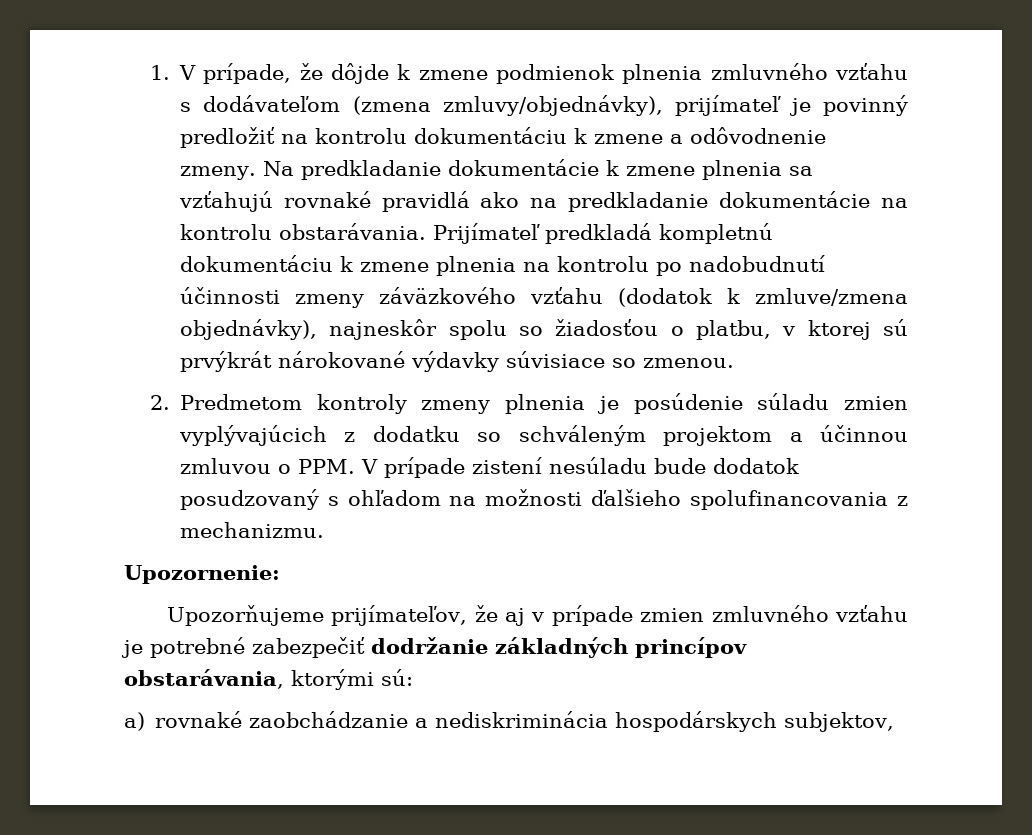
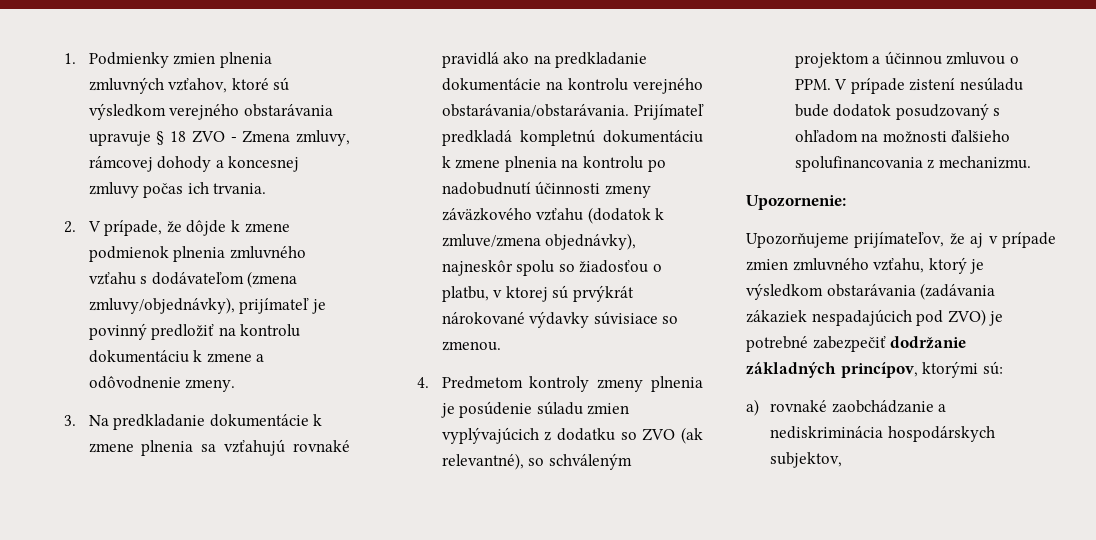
- 1. V prípade, že dôjde k zmene podmienok plnenia zmluvného vzťahu s dodávateľom (zmena zmluvy/objednávky), prijímateľ je povinný predložiť na kontrolu dokumentáciu k zmene a odôvodnenie zmeny. Na predkladanie dokumentácie k zmene plnenia sa vzťahujú rovnaké pravidlá ako na predkladanie dokumentácie na kontrolu obstarávania.
+ 1. Podmienky zmien plnenia zmluvných vzťahov, ktoré sú výsledkom verejného obstarávania upravuje § 18 ZVO - Zmena zmluvy, rámcovej dohody a koncesnej zmluvy počas ich trvania.
+ 2. V prípade, že dôjde k zmene podmienok plnenia zmluvného vzťahu s dodávateľom (zmena zmluvy/objednávky), prijímateľ je povinný predložiť na kontrolu dokumentáciu k zmene a odôvodnenie zmeny.
+ 3. Na predkladanie dokumentácie k zmene plnenia sa vzťahujú rovnaké pravidlá ako na predkladanie dokumentácie na kontrolu verejného obstarávania/obstarávania.
- 2. Predmetom kontroly zmeny plnenia je posúdenie súladu zmien vyplývajúcich z dodatku so schváleným projektom a účinnou zmluvou o PPM. V prípade zistení nesúladu bude dodatok posudzovaný s ohľadom na možnosti ďalšieho spolufinancovania z mechanizmu.
+ 4. Predmetom kontroly zmeny plnenia je posúdenie súladu zmien vyplývajúcich z dodatku so ZVO (ak relevantné), so schváleným projektom a účinnou zmluvou o PPM. V prípade zistení nesúladu bude dodatok posudzovaný s ohľadom na možnosti ďalšieho spolufinancovania z mechanizmu.
- Upozorňujeme prijímateľov, že aj v prípade zmien zmluvného vzťahu je potrebné zabezpečiť dodržanie základných princípov obstarávania, ktorými sú:
+ Upozorňujeme prijímateľov, že aj v prípade zmien zmluvného vzťahu, ktorý je výsledkom obstarávania (zadávania zákaziek nespadajúcich pod ZVO) je potrebné zabezpečiť dodržanie základných princípov, ktorými sú:

